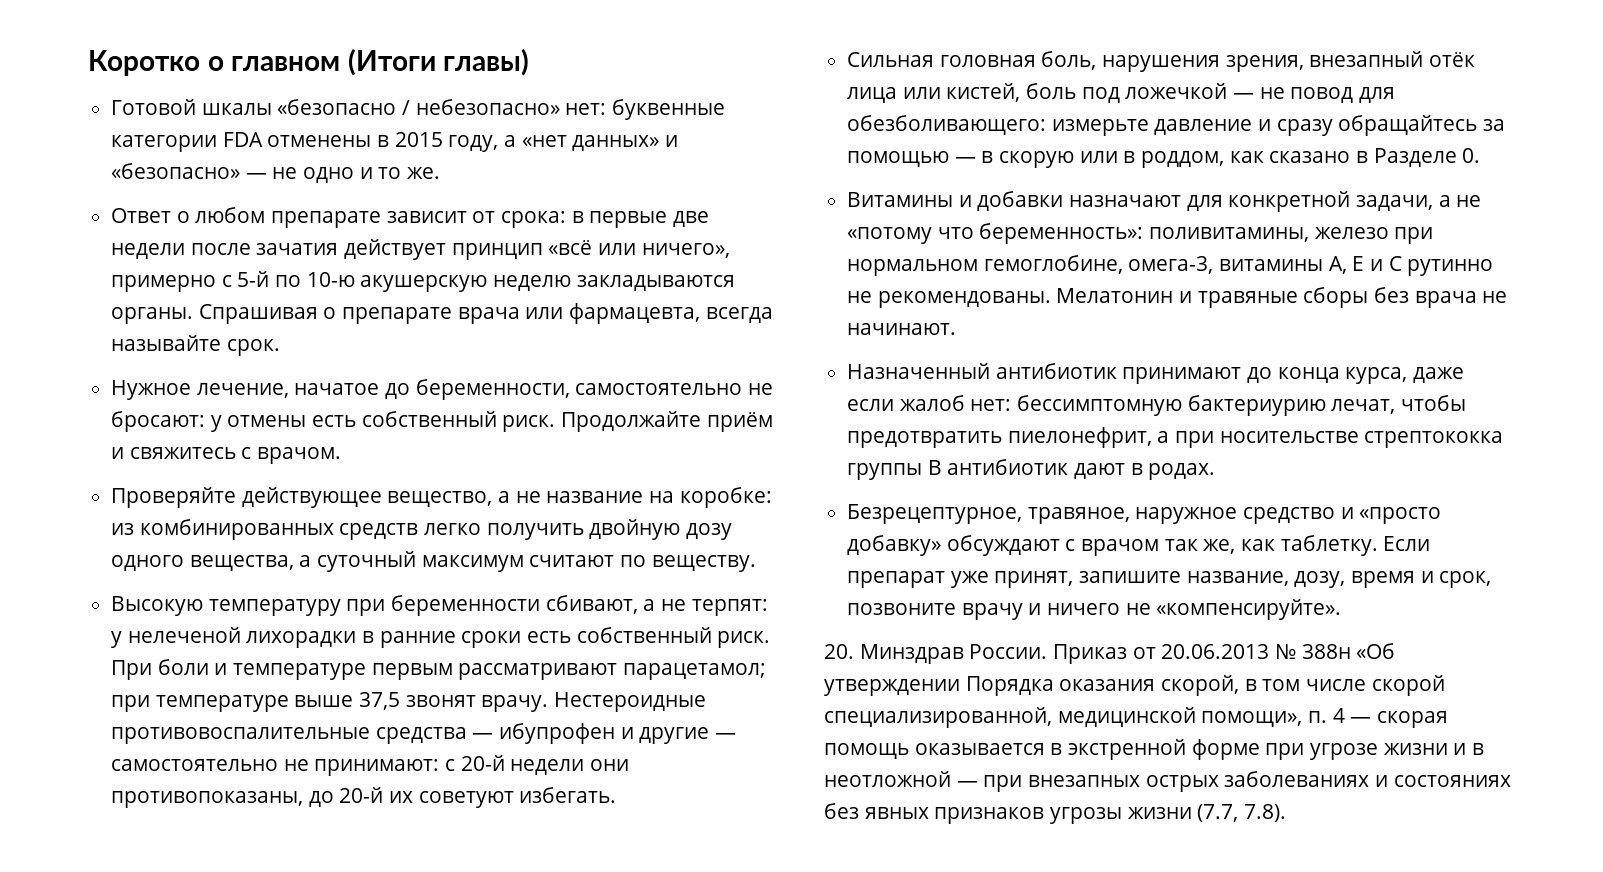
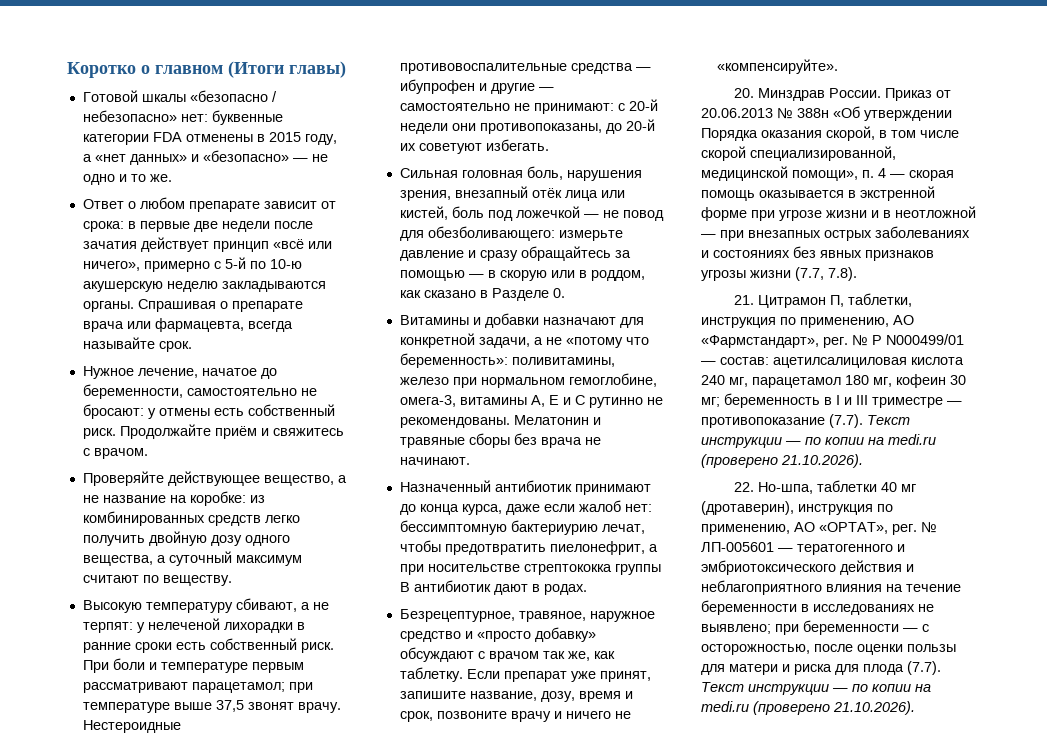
- Высокую температуру при беременности сбивают, а не терпят: у нелеченой лихорадки в ранние сроки есть собственный риск.
+ Высокую температуру сбивают, а не терпят: у нелеченой лихорадки в ранние сроки есть собственный риск.
+ 21. Цитрамон П, таблетки, инструкция по применению, АО «Фармстандарт», рег. № Р N000499/01 — состав: ацетилсалициловая кислота 240 мг, парацетамол 180 мг, кофеин 30 мг; беременность в I и III триместре — противопоказание (7.7). Текст инструкции — по копии на medi.ru (проверено 21.10.2026).
+ 22. Но-шпа, таблетки 40 мг (дротаверин), инструкция по применению, АО «ОРТАТ», рег. № ЛП-005601 — тератогенного и эмбриотоксического действия и неблагоприятного влияния на течение беременности в исследованиях не выявлено; при беременности — с осторожностью, после оценки пользы для матери и риска для плода (7.7). Текст инструкции — по копии на medi.ru (проверено 21.10.2026).

